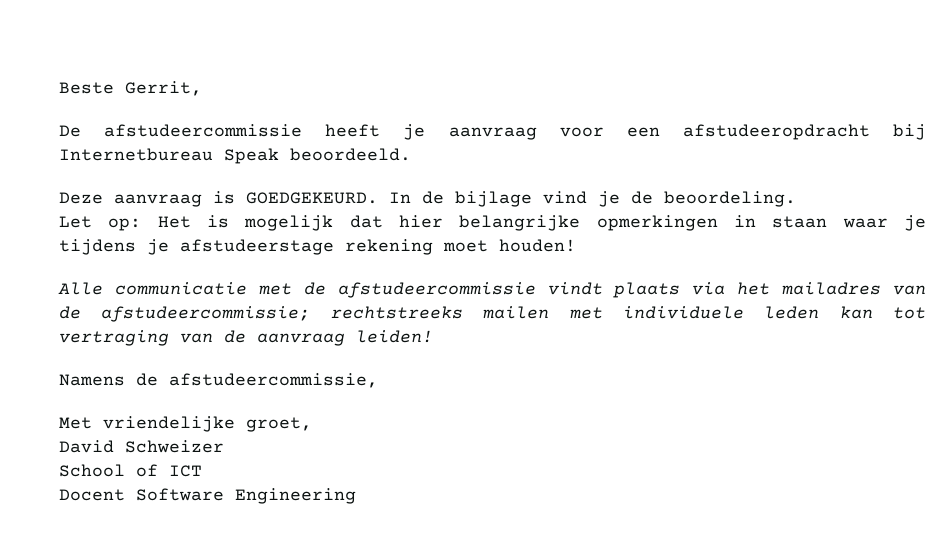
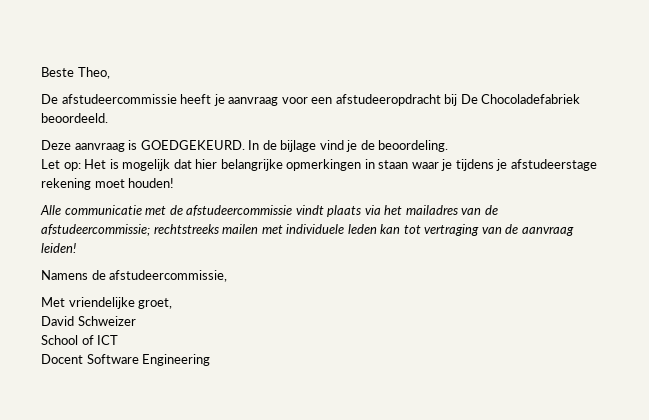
- Beste Gerrit,
+ Beste Theo,
- De afstudeercommissie heeft je aanvraag voor een afstudeeropdracht bij Internetbureau Speak beoordeeld.
+ De afstudeercommissie heeft je aanvraag voor een afstudeeropdracht bij De Chocoladefabriek beoordeeld.

